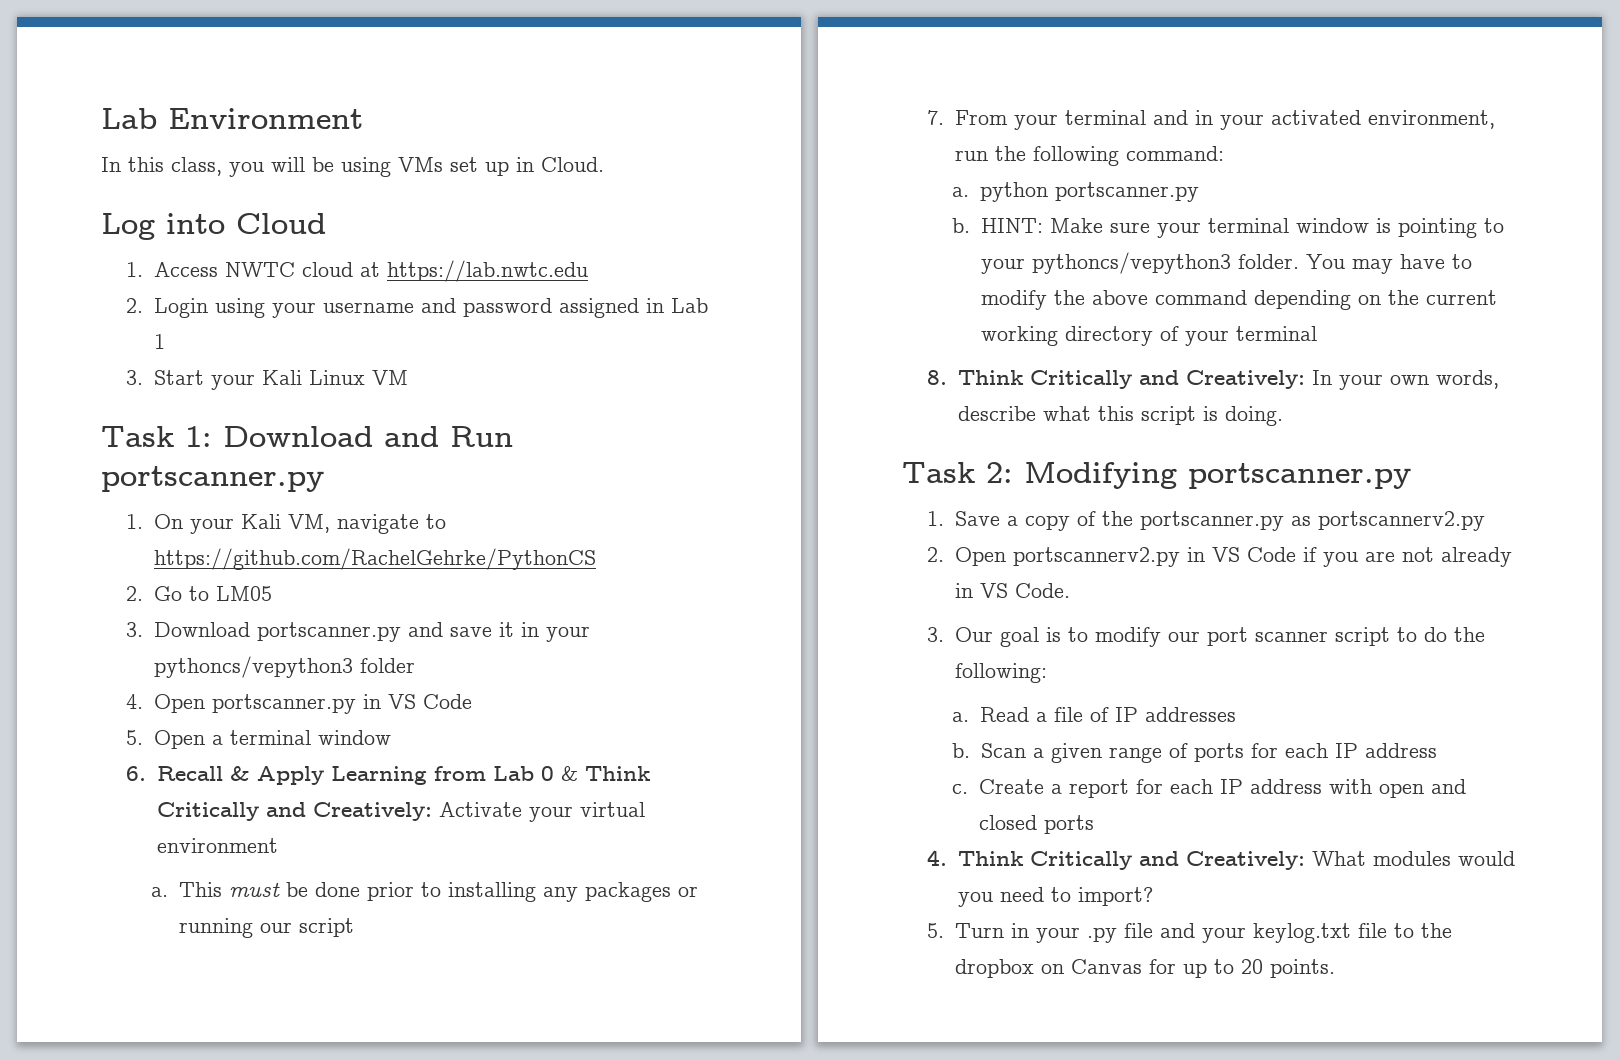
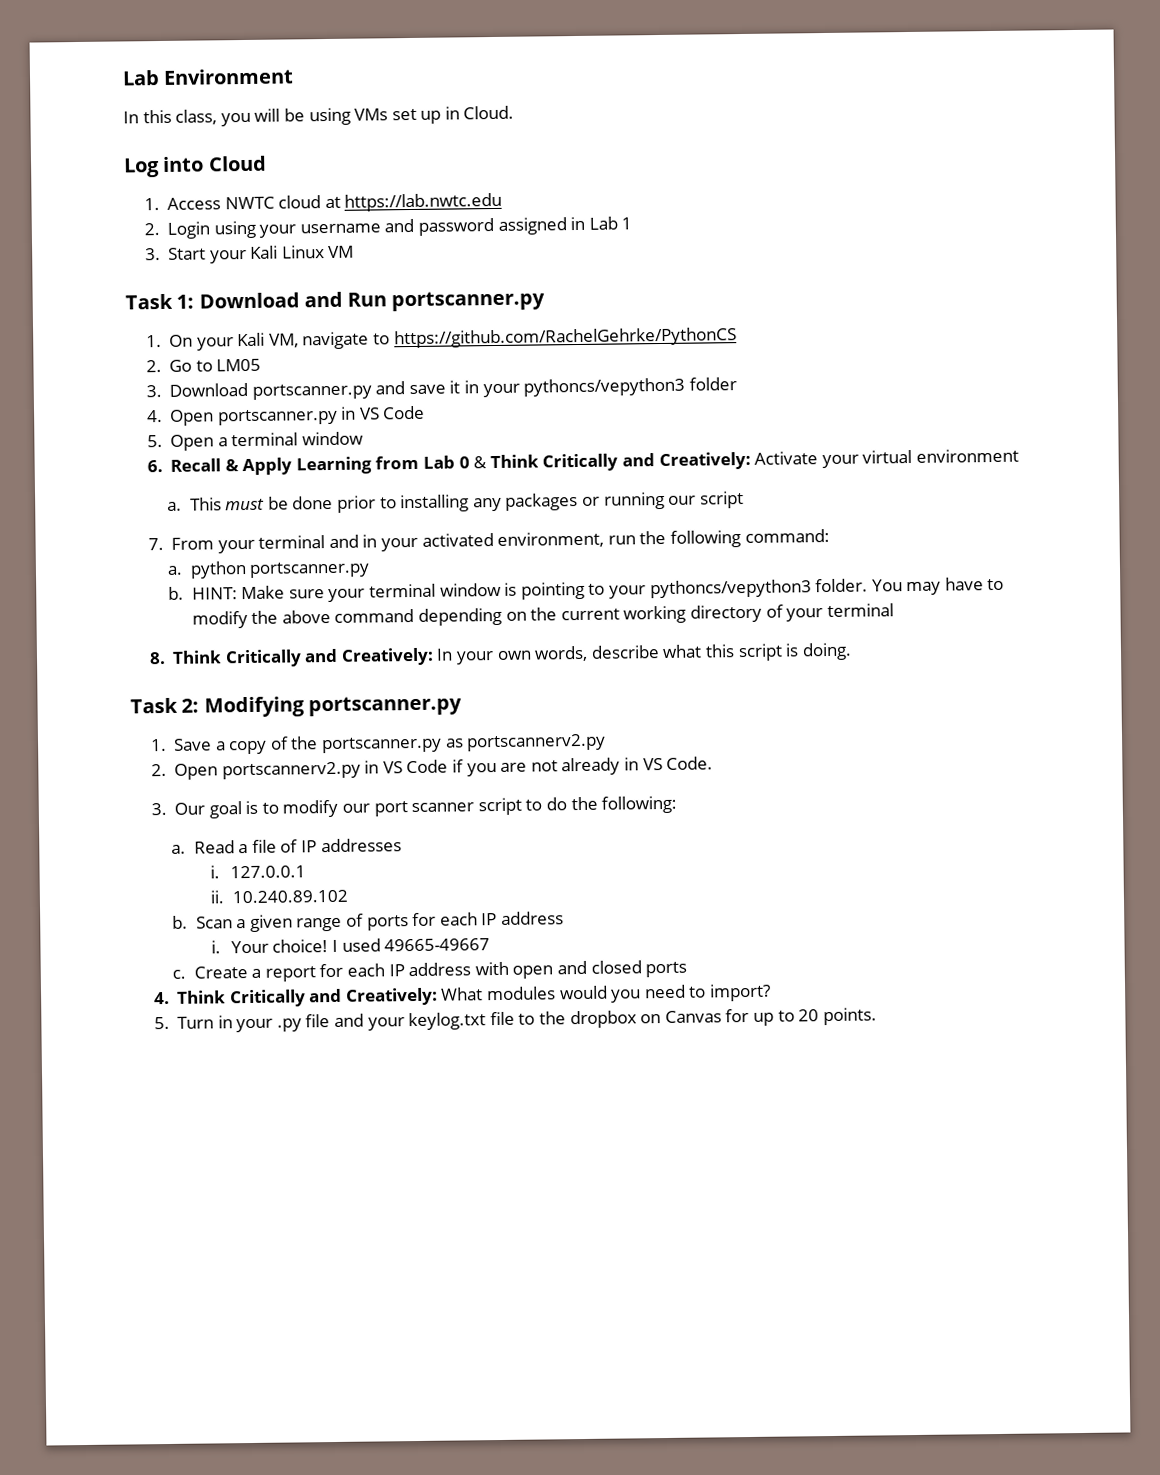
+ i. 127.0.0.1
+ ii. 10.240.89.102
+ i. Your choice! I used 49665-49667

